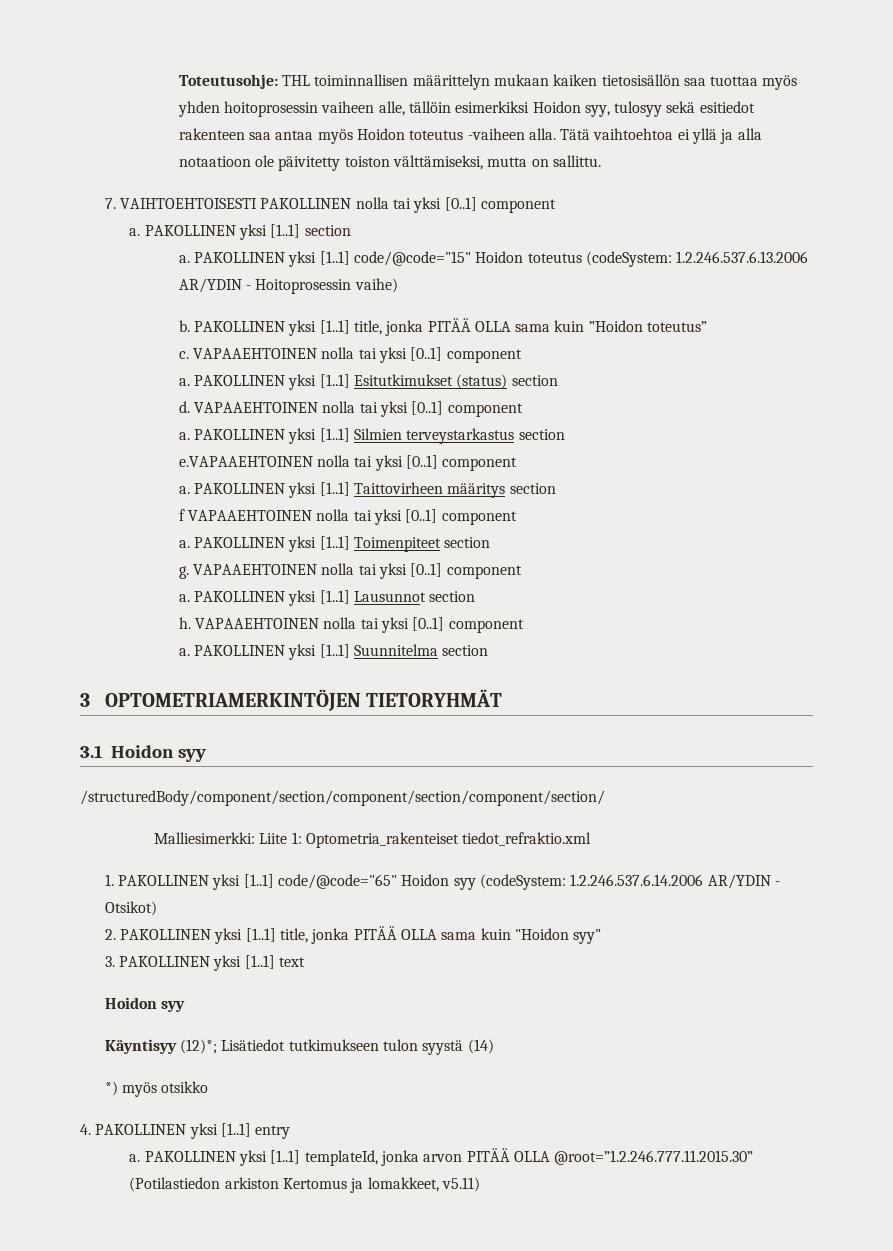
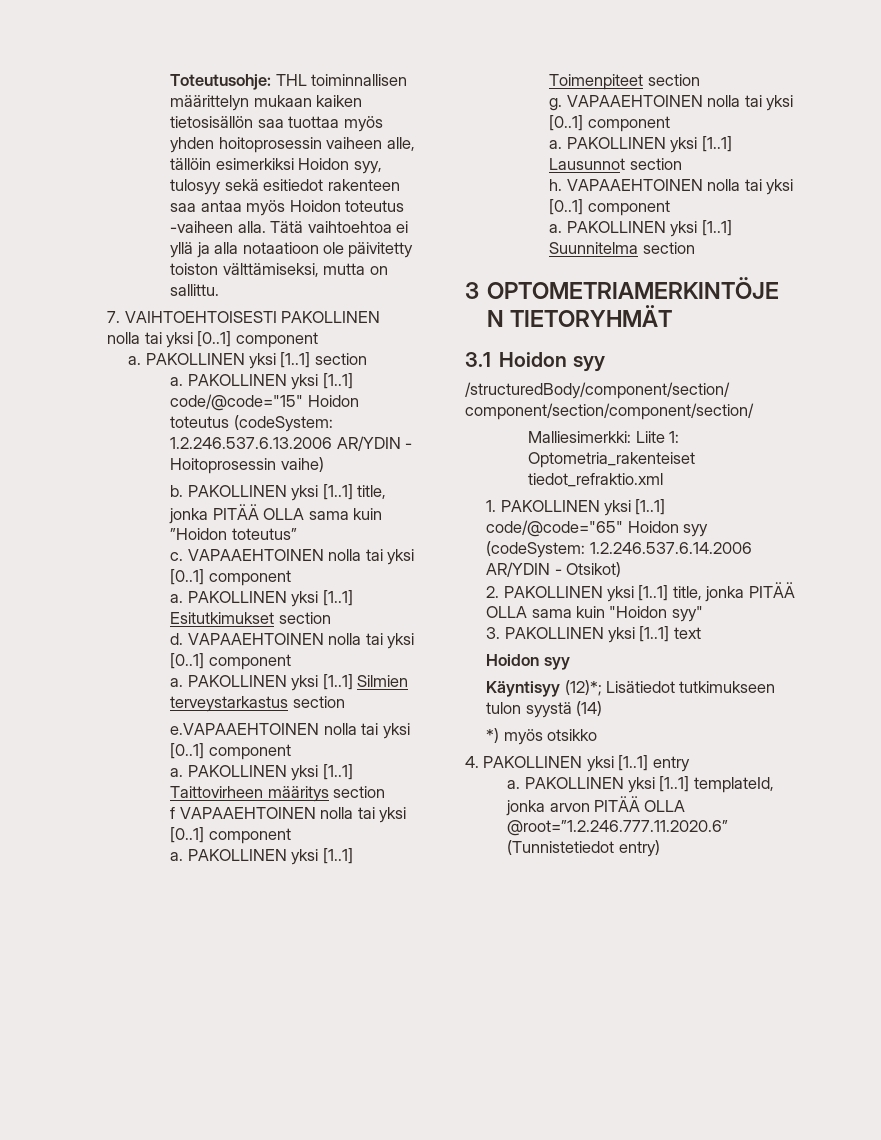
- PAKOLLINEN yksi [1..1] Esitutkimukset (status) section
+ PAKOLLINEN yksi [1..1] Esitutkimukset section
- PAKOLLINEN yksi [1..1] templateId, jonka arvon PITÄÄ OLLA @root=”1.2.246.777.11.2015.30” (Potilastiedon arkiston Kertomus ja lomakkeet, v5.11)
+ PAKOLLINEN yksi [1..1] templateId, jonka arvon PITÄÄ OLLA @root=”1.2.246.777.11.2020.6” (Tunnistetiedot entry)

